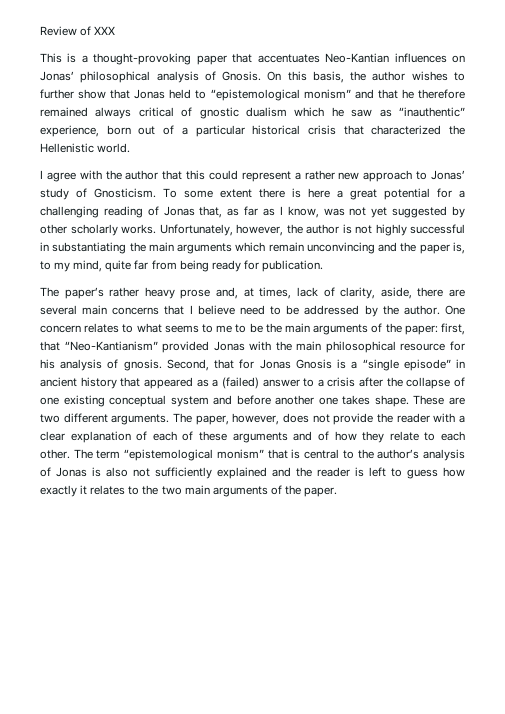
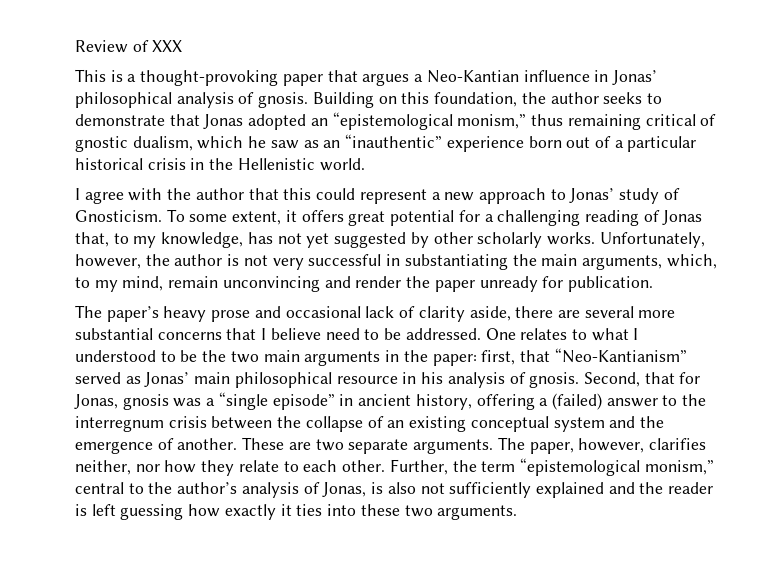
- This is a thought-provoking paper that accentuates Neo-Kantian influences on Jonas’ philosophical analysis of Gnosis. On this basis, the author wishes to further show that Jonas held to “epistemological monism” and that he therefore remained always critical of gnostic dualism which he saw as “inauthentic” experience, born out of a particular historical crisis that characterized the Hellenistic world.
+ This is a thought-provoking paper that argues a Neo-Kantian influence in Jonas’ philosophical analysis of gnosis. Building on this foundation, the author seeks to demonstrate that Jonas adopted an “epistemological monism,” thus remaining critical of gnostic dualism, which he saw as an “inauthentic” experience born out of a particular historical crisis in the Hellenistic world.
- I agree with the author that this could represent a rather new approach to Jonas’ study of Gnosticism.
+ I agree with the author that this could represent a new approach to Jonas’ study of Gnosticism.
- To some extent there is here a great potential for a challenging reading of Jonas that, as far as I know, was not yet suggested by other scholarly works.
+ To some extent, it offers great potential for a challenging reading of Jonas that, to my knowledge, has not yet suggested by other scholarly works.
- Unfortunately, however, the author is not highly successful in substantiating the main arguments which remain unconvincing and the paper is, to my mind, quite far from being ready for publication.
+ Unfortunately, however, the author is not very successful in substantiating the main arguments, which, to my mind, remain unconvincing and render the paper unready for publication.
- The paper’s rather heavy prose and, at times, lack of clarity, aside, there are several main concerns that I believe need to be addressed by the author. One concern relates to what seems to me to be the main arguments of the paper: first, that “Neo-Kantianism” provided Jonas with the main philosophical resource for his analysis of gnosis.
+ The paper’s heavy prose and occasional lack of clarity aside, there are several more substantial concerns that I believe need to be addressed. One relates to what I understood to be the two main arguments in the paper: first, that “Neo-Kantianism” served as Jonas’ main philosophical resource in his analysis of gnosis.
- Second, that for Jonas Gnosis is a “single episode” in ancient history that appeared as a (failed) answer to a crisis after the collapse of one existing conceptual system and before another one takes shape.
+ Second, that for Jonas, gnosis was a “single episode” in ancient history, offering a (failed) answer to the interregnum crisis between the collapse of an existing conceptual system and the emergence of another.
- These are two different arguments.
+ These are two separate arguments.
- The paper, however, does not provide the reader with a clear explanation of each of these arguments and of how they relate to each other.
+ The paper, however, clarifies neither, nor how they relate to each other.
- The term “epistemological monism” that is central to the author’s analysis of Jonas is also not sufficiently explained and the reader is left to guess how exactly it relates to the two main arguments of the paper.
+ Further, the term “epistemological monism,” central to the author’s analysis of Jonas, is also not sufficiently explained and the reader is left guessing how exactly it ties into these two arguments.

